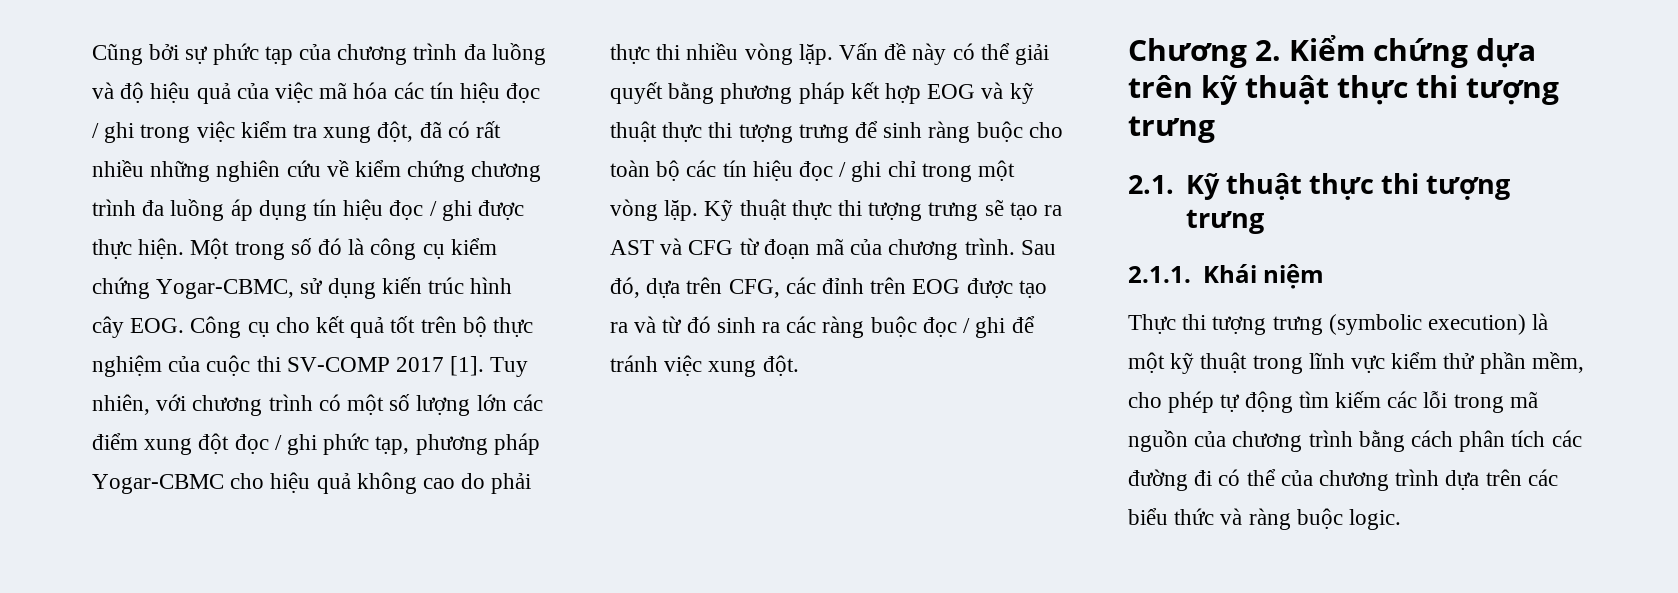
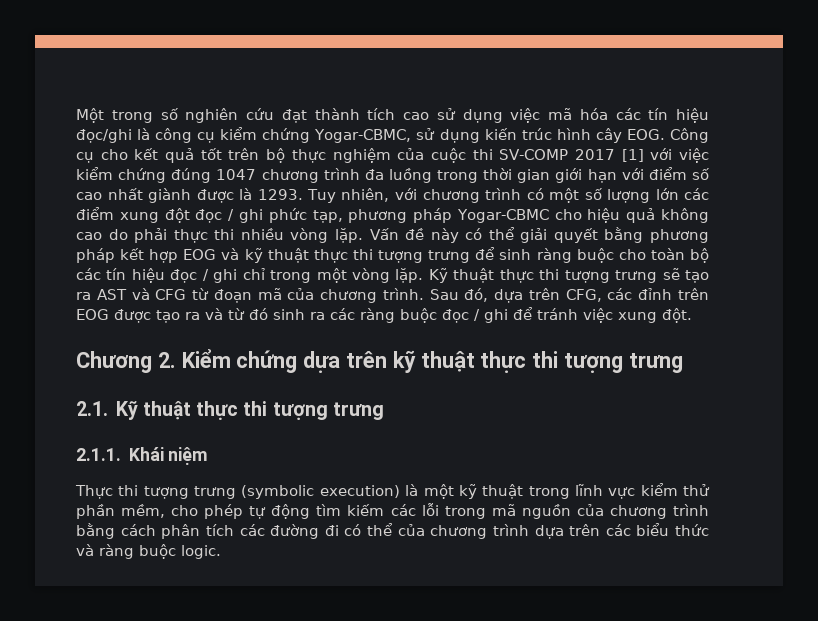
- Cũng bởi sự phức tạp của chương trình đa luồng và độ hiệu quả của việc mã hóa các tín hiệu đọc / ghi trong việc kiểm tra xung đột, đã có rất nhiều những nghiên cứu về kiểm chứng chương trình đa luồng áp dụng tín hiệu đọc / ghi được thực hiện. Một trong số đó là công cụ kiểm chứng Yogar-CBMC, sử dụng kiến trúc hình cây EOG. Công cụ cho kết quả tốt trên bộ thực nghiệm của cuộc thi SV-COMP 2017 [1].
+ Một trong số nghiên cứu đạt thành tích cao sử dụng việc mã hóa các tín hiệu đọc/ghi là công cụ kiểm chứng Yogar-CBMC, sử dụng kiến trúc hình cây EOG. Công cụ cho kết quả tốt trên bộ thực nghiệm của cuộc thi SV-COMP 2017 [1] với việc kiểm chứng đúng 1047 chương trình đa luồng trong thời gian giới hạn với điểm số cao nhất giành được là 1293.

